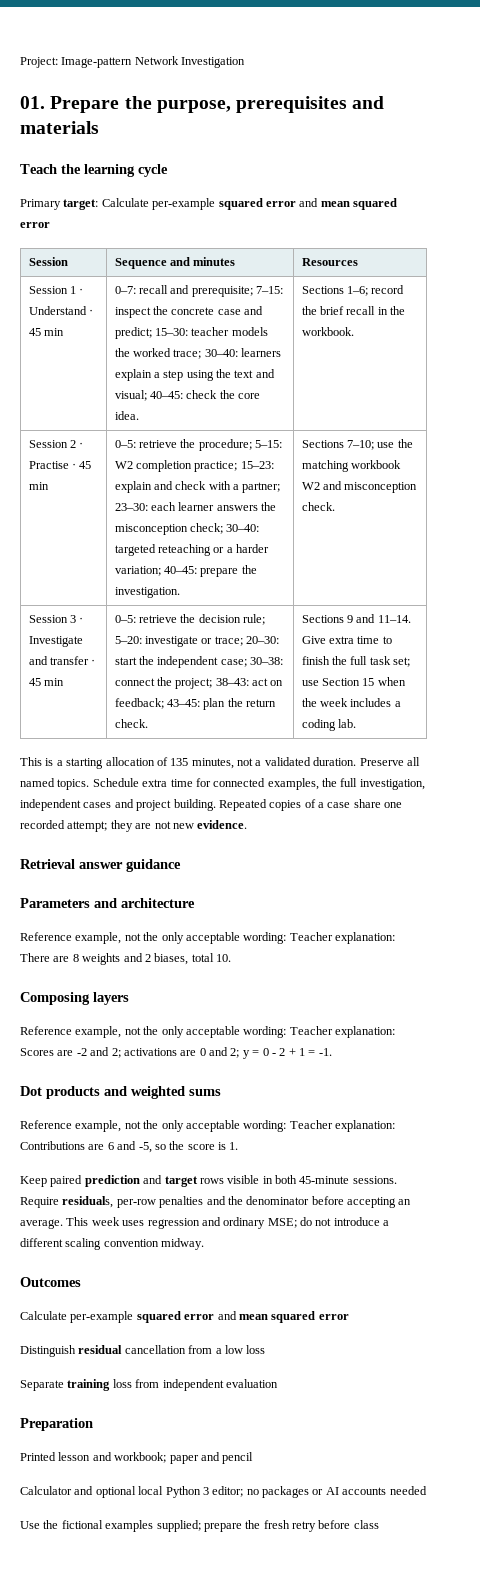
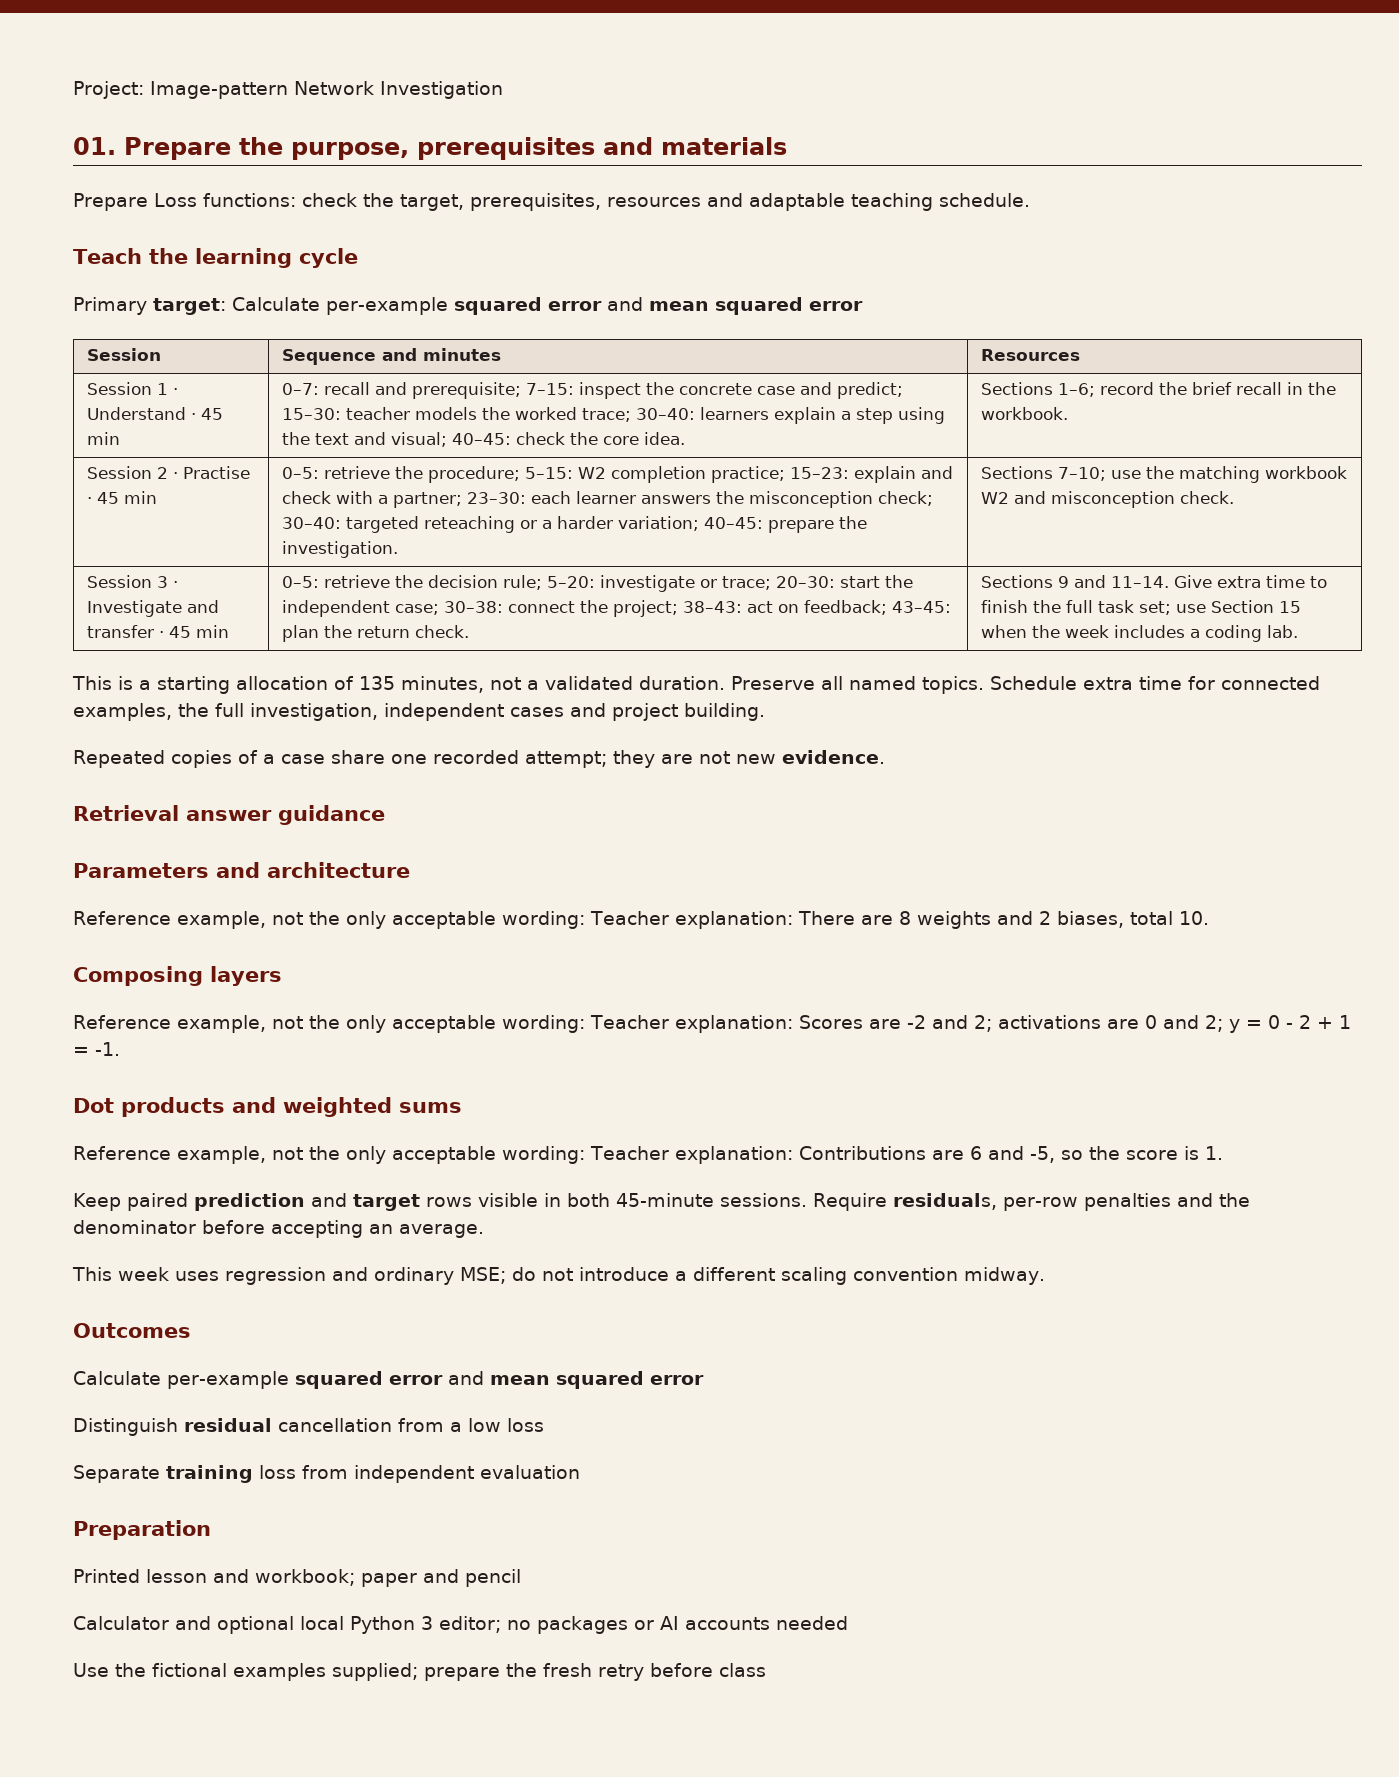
+ Prepare Loss functions: check the target, prerequisites, resources and adaptable teaching schedule.
- Schedule extra time for connected examples, the full investigation, independent cases and project building. Repeated copies of a case share one recorded attempt; they are not new evidence.
+ Schedule extra time for connected examples, the full investigation, independent cases and project building.
+ Repeated copies of a case share one recorded attempt; they are not new evidence.
- Require residuals, per-row penalties and the denominator before accepting an average. This week uses regression and ordinary MSE; do not introduce a different scaling convention midway.
+ Require residuals, per-row penalties and the denominator before accepting an average.
+ This week uses regression and ordinary MSE; do not introduce a different scaling convention midway.

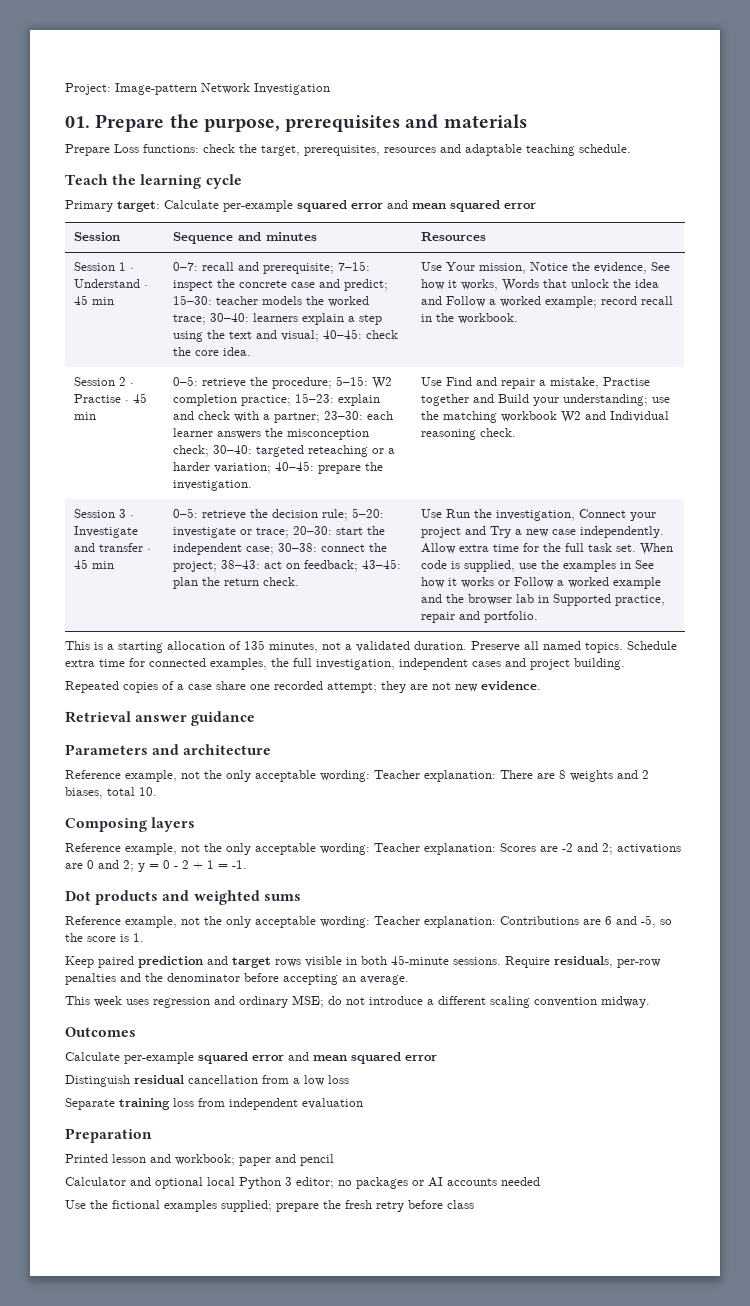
- Sections 1–6; record the brief recall in the workbook.
+ Use Your mission, Notice the evidence, See how it works, Words that unlock the idea and Follow a worked example; record recall in the workbook.
- Sections 7–10; use the matching workbook W2 and misconception check.
+ Use Find and repair a mistake, Practise together and Build your understanding; use the matching workbook W2 and Individual reasoning check.
- Sections 9 and 11–14. Give extra time to finish the full task set; use Section 15 when the week includes a coding lab.
+ Use Run the investigation, Connect your project and Try a new case independently. Allow extra time for the full task set. When code is supplied, use the examples in See how it works or Follow a worked example and the browser lab in Supported practice, repair and portfolio.

